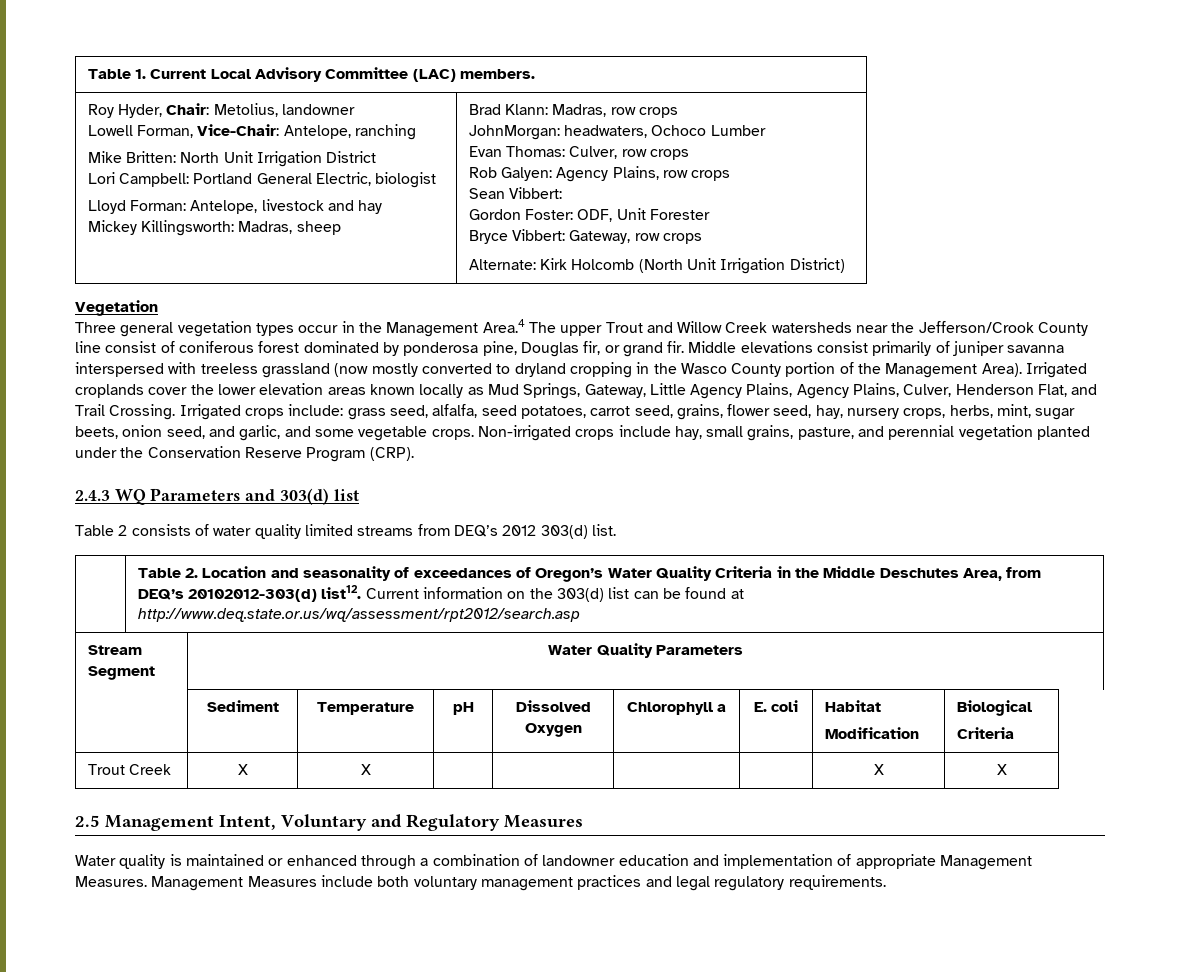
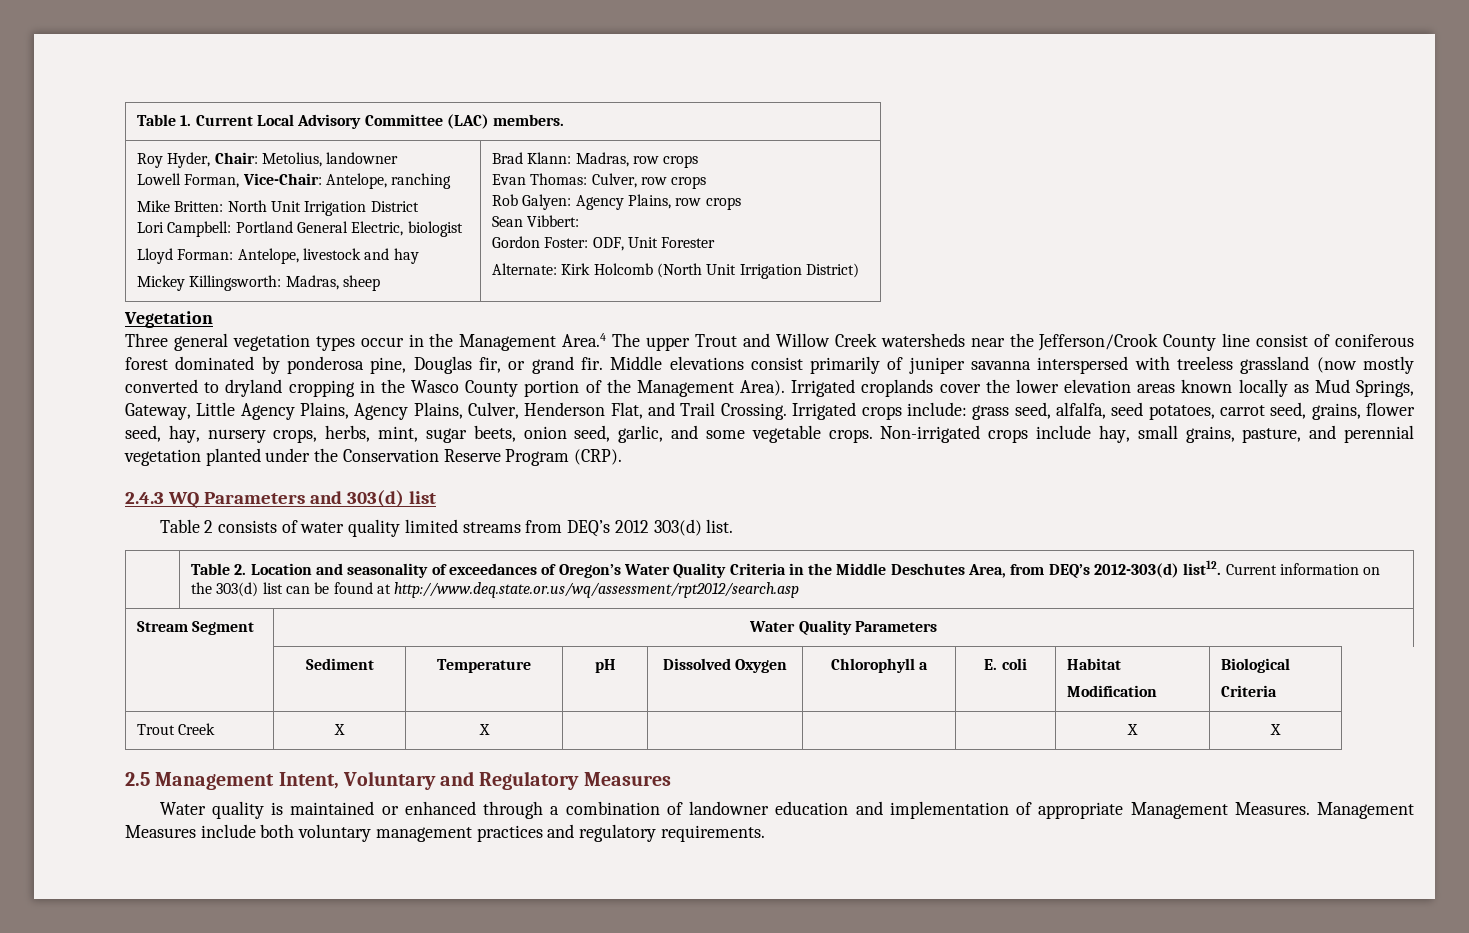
- JohnMorgan: headwaters, Ochoco Lumber
- Bryce Vibbert: Gateway, row crops
- Irrigated crops include: grass seed, alfalfa, seed potatoes, carrot seed, grains, flower seed, hay, nursery crops, herbs, mint, sugar beets, onion seed, and garlic, and some vegetable crops.
+ Irrigated crops include: grass seed, alfalfa, seed potatoes, carrot seed, grains, flower seed, hay, nursery crops, herbs, mint, sugar beets, onion seed, garlic, and some vegetable crops.
- | Table 2. Location and seasonality of exceedances of Oregon’s Water Quality Criteria in the Middle Deschutes Area, from DEQ’s 20102012-303(d) list12. Current information on the 303(d) list can be found at http://www.deq.state.or.us/wq/assessment/rpt2012/search.asp
+ | Table 2. Location and seasonality of exceedances of Oregon’s Water Quality Criteria in the Middle Deschutes Area, from DEQ’s 2012-303(d) list12. Current information on the 303(d) list can be found at http://www.deq.state.or.us/wq/assessment/rpt2012/search.asp
- Management Measures include both voluntary management practices and legal regulatory requirements.
+ Management Measures include both voluntary management practices and regulatory requirements.

